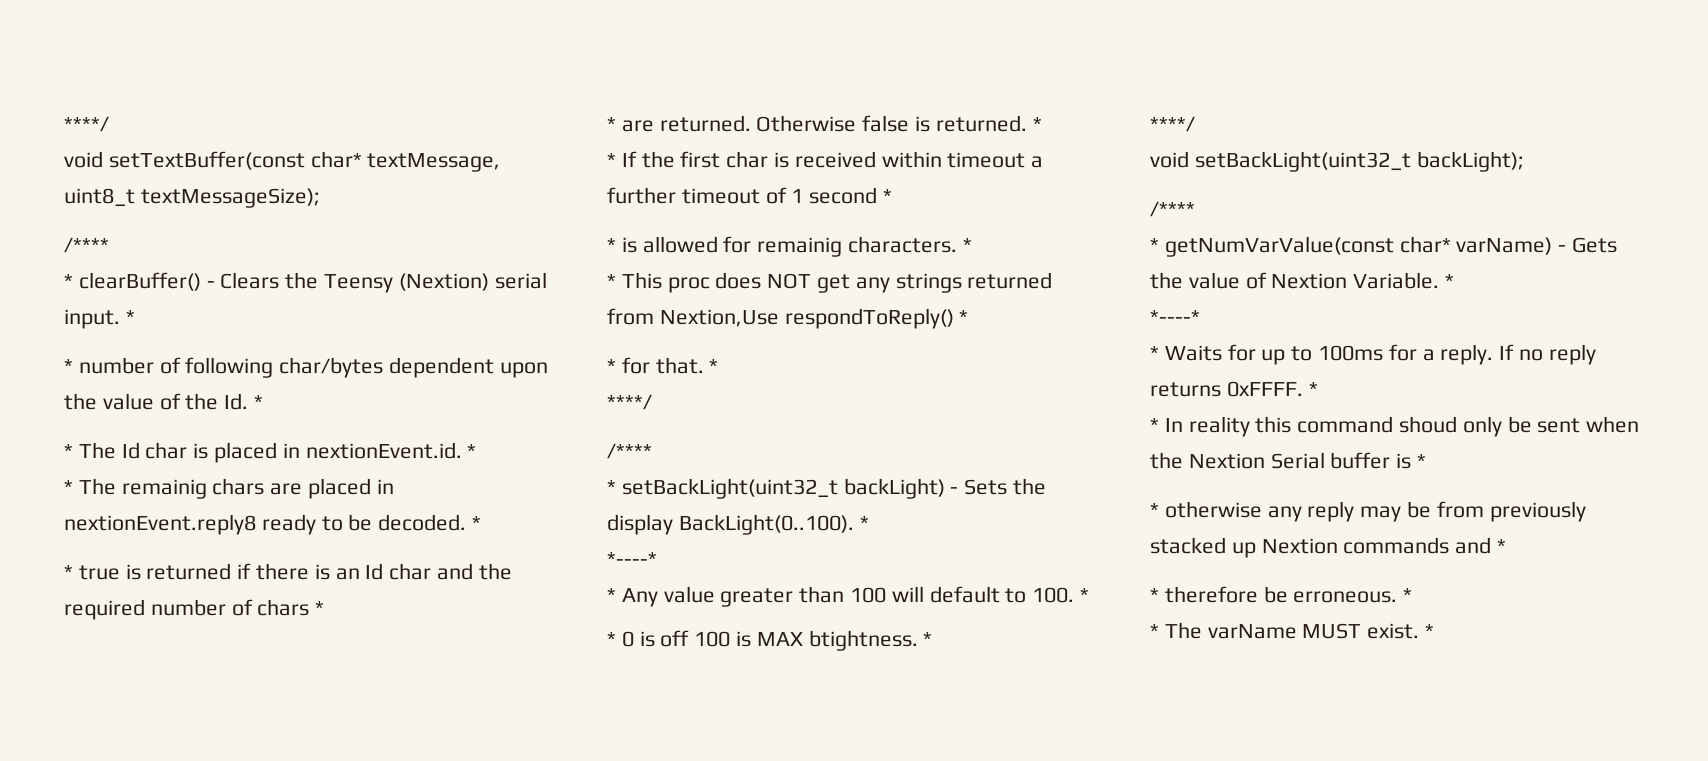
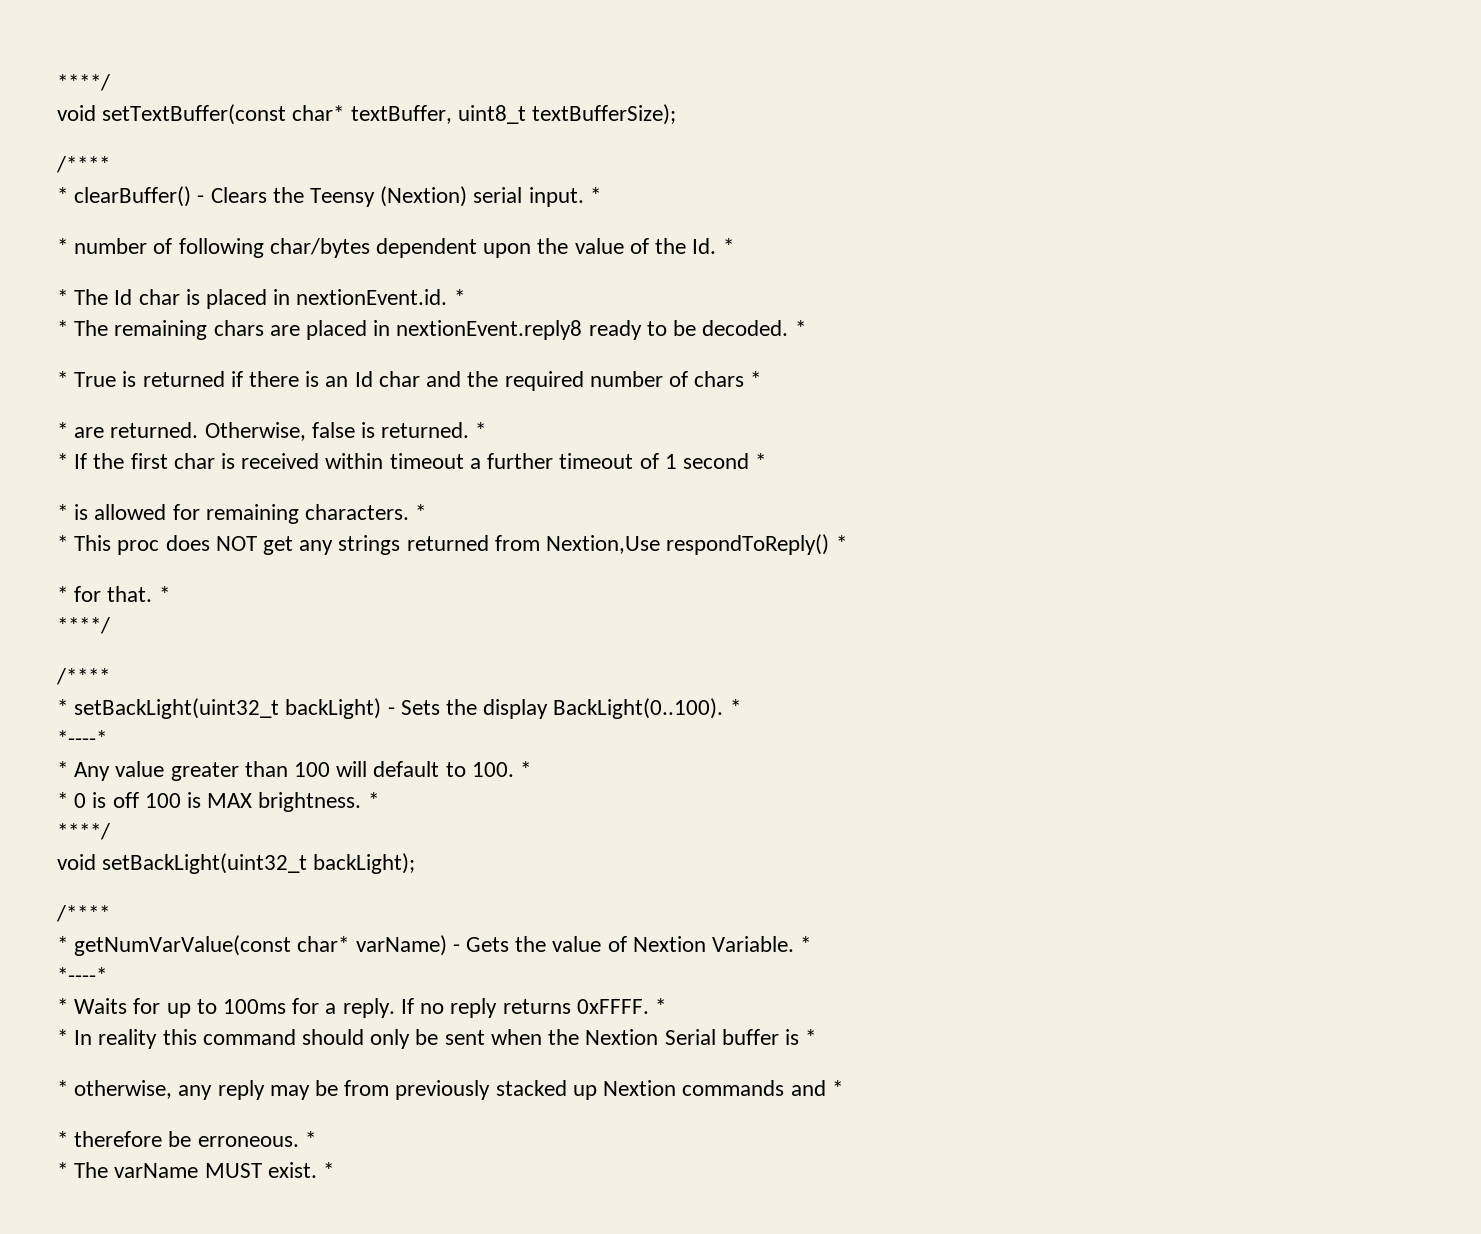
- void setTextBuffer(const char* textMessage, uint8_t textMessageSize);
+ void setTextBuffer(const char* textBuffer, uint8_t textBufferSize);
- * The remainig chars are placed in nextionEvent.reply8 ready to be decoded.
+ * The remaining chars are placed in nextionEvent.reply8 ready to be decoded.
- * true is returned if there is an Id char and the required number of chars *
+ * True is returned if there is an Id char and the required number of chars *
- Otherwise false is returned.
+ Otherwise, false is returned.
- * is allowed for remainig characters.
+ * is allowed for remaining characters.
- * 0 is off 100 is MAX btightness.
+ * 0 is off 100 is MAX brightness.
- * In reality this command shoud only be sent when the Nextion Serial buffer is *
+ * In reality this command should only be sent when the Nextion Serial buffer is *
- * otherwise any reply may be from previously stacked up Nextion commands and *
+ * otherwise, any reply may be from previously stacked up Nextion commands and *

